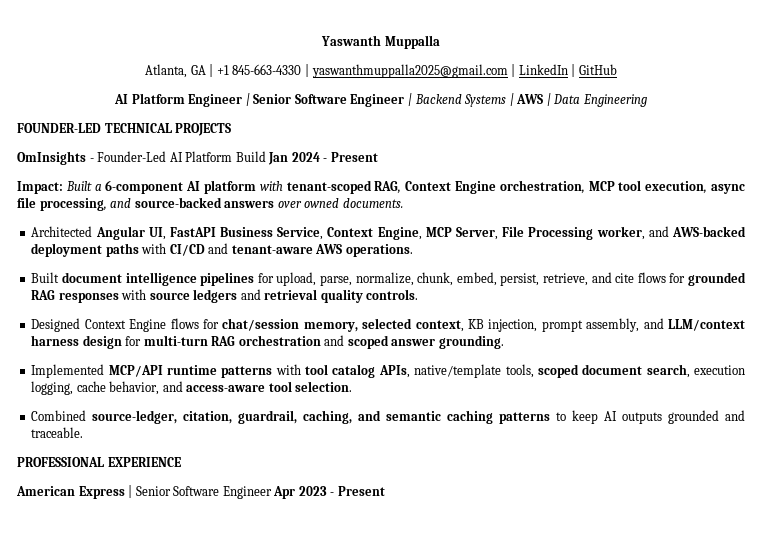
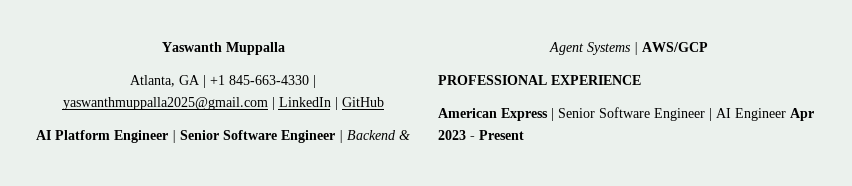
- AI Platform Engineer | Senior Software Engineer | Backend Systems | AWS | Data Engineering
- FOUNDER-LED TECHNICAL PROJECTS
- OmInsights - Founder-Led AI Platform Build Jan 2024 - Present
- Impact: Built a 6-component AI platform with tenant-scoped RAG, Context Engine orchestration, MCP tool execution, async file processing, and source-backed answers over owned documents.
- Architected Angular UI, FastAPI Business Service, Context Engine, MCP Server, File Processing worker, and AWS-backed deployment paths with CI/CD and tenant-aware AWS operations.
- Built document intelligence pipelines for upload, parse, normalize, chunk, embed, persist, retrieve, and cite flows for grounded RAG responses with source ledgers and retrieval quality controls.
- Designed Context Engine flows for chat/session memory, selected context, KB injection, prompt assembly, and LLM/context harness design for multi-turn RAG orchestration and scoped answer grounding.
- Implemented MCP/API runtime patterns with tool catalog APIs, native/template tools, scoped document search, execution logging, cache behavior, and access-aware tool selection.
- Combined source-ledger, citation, guardrail, caching, and semantic caching patterns to keep AI outputs grounded and traceable.
+ AI Platform Engineer | Senior Software Engineer | Backend & Agent Systems | AWS/GCP
- American Express | Senior Software Engineer Apr 2023 - Present
+ American Express | Senior Software Engineer | AI Engineer Apr 2023 - Present

